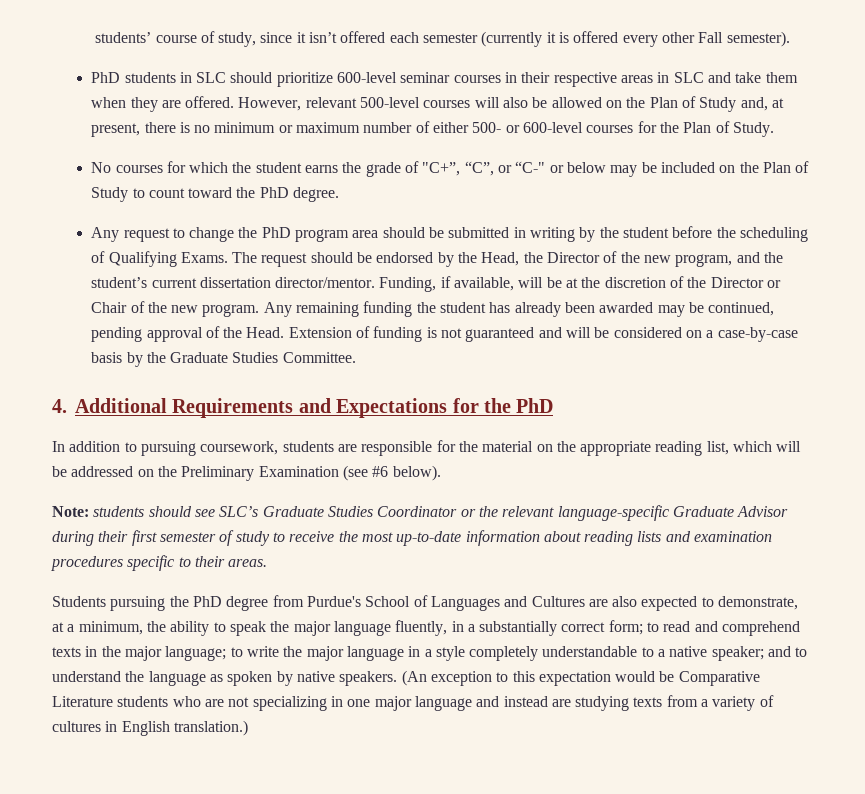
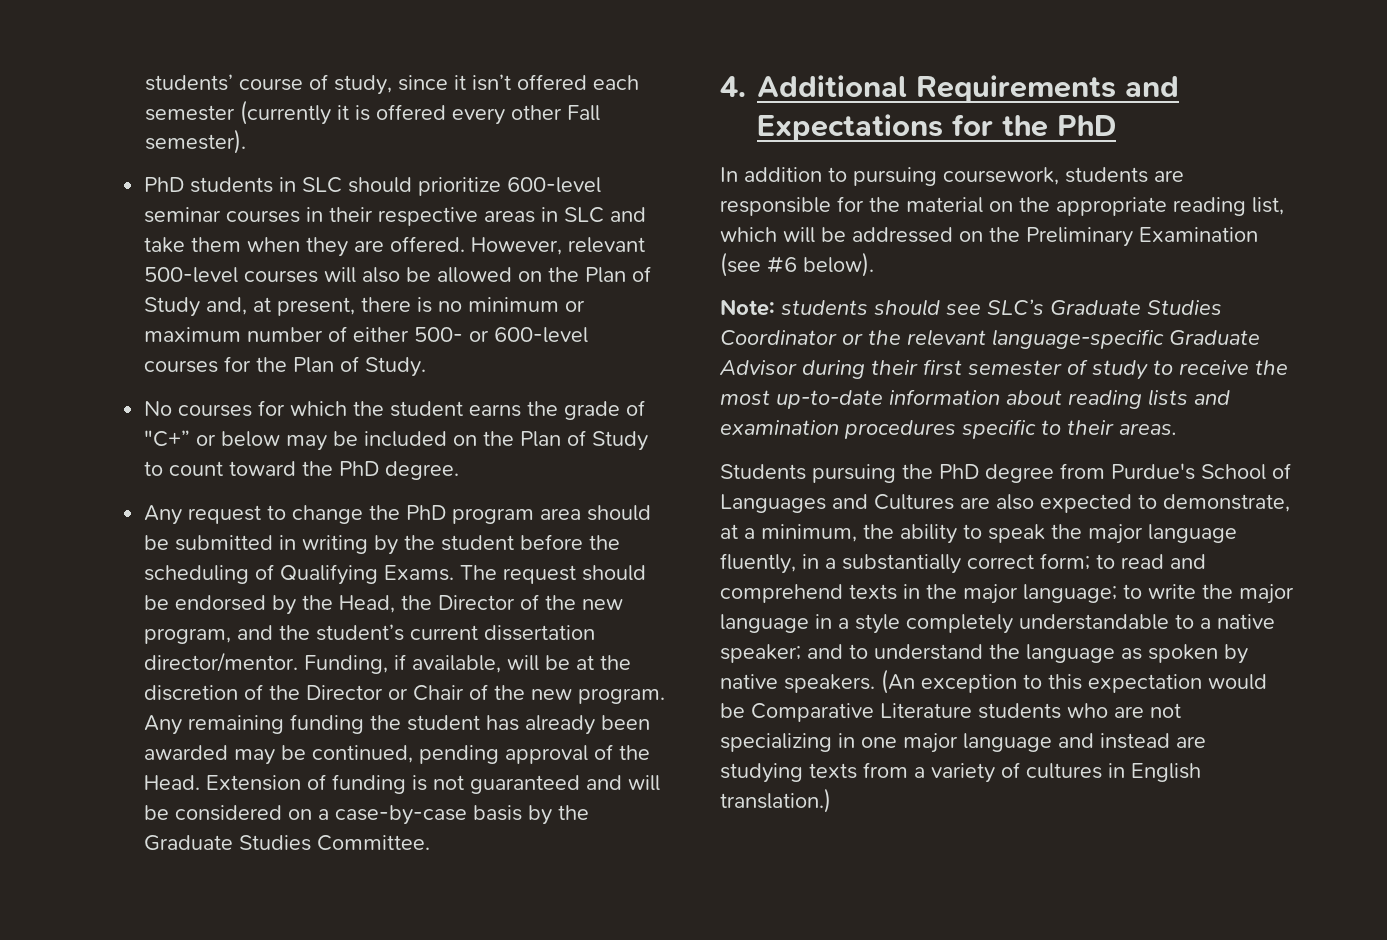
- No courses for which the student earns the grade of "C+”, “C”, or “C-" or below may be included on the Plan of Study to count toward the PhD degree.
+ No courses for which the student earns the grade of "C+” or below may be included on the Plan of Study to count toward the PhD degree.

